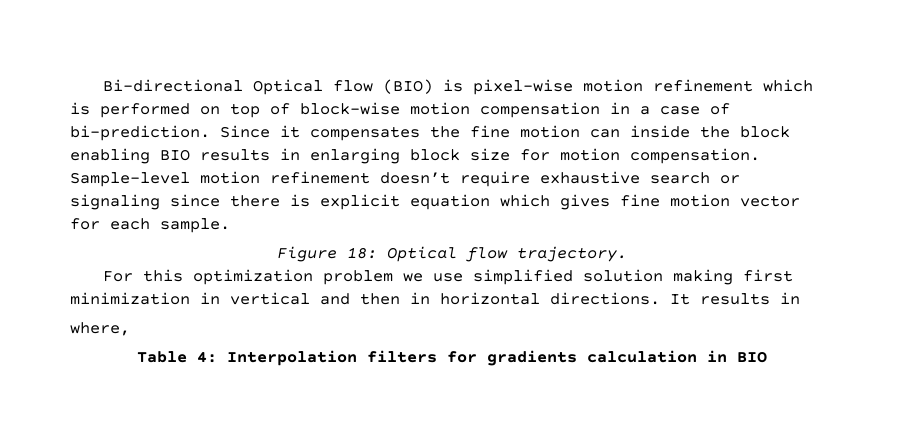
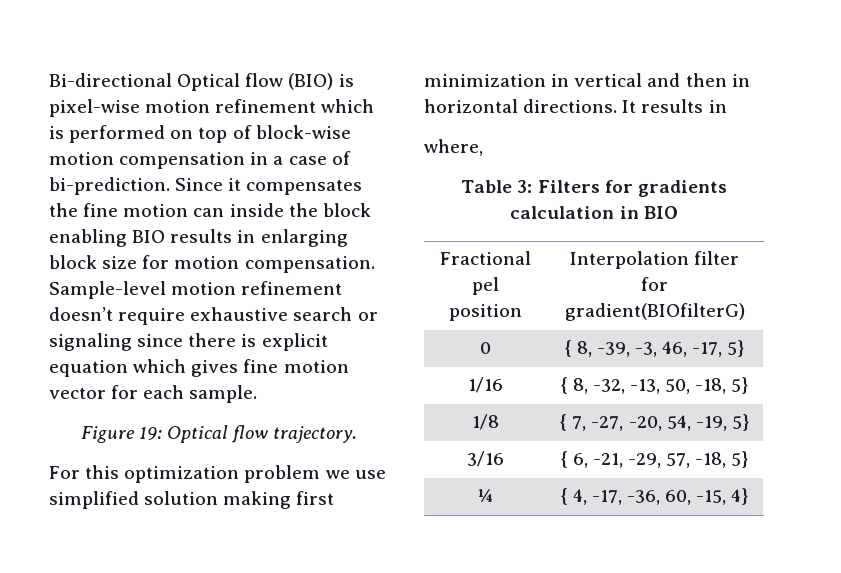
- Figure 18: Optical flow trajectory.
+ Figure 19: Optical flow trajectory.
- Table 4: Interpolation filters for gradients calculation in BIO
+ Table 3: Filters for gradients calculation in BIO
+ Fractional pel position | Interpolation filter for gradient(BIOfilterG)
+ 0 | { 8, -39, -3, 46, -17, 5}
+ 1/16 | { 8, -32, -13, 50, -18, 5}
+ 1/8 | { 7, -27, -20, 54, -19, 5}
+ 3/16 | { 6, -21, -29, 57, -18, 5}
+ ¼ | { 4, -17, -36, 60, -15, 4}

